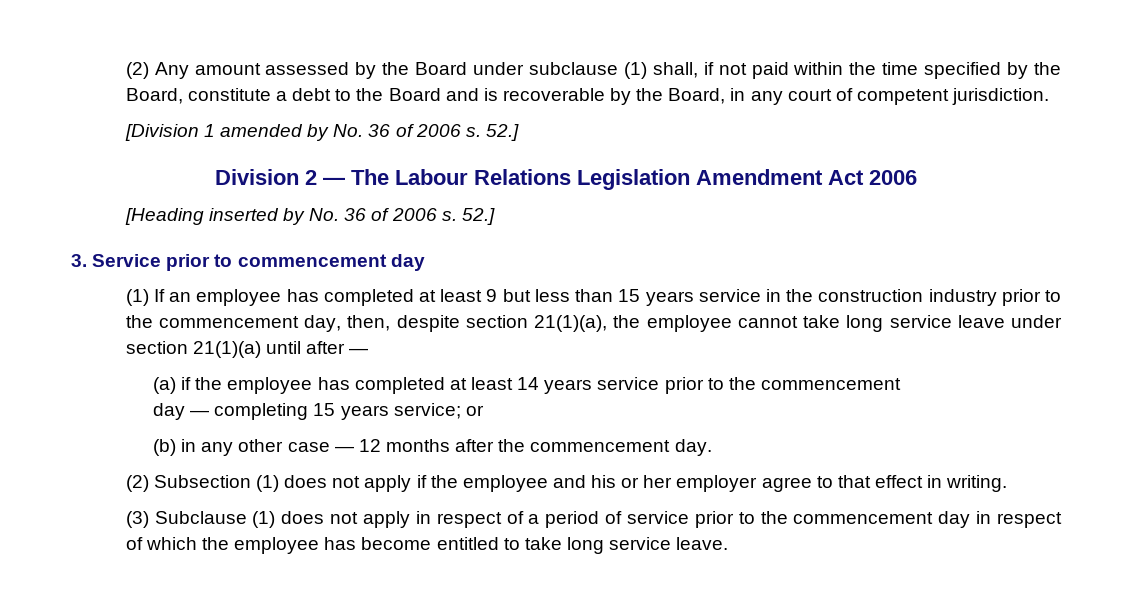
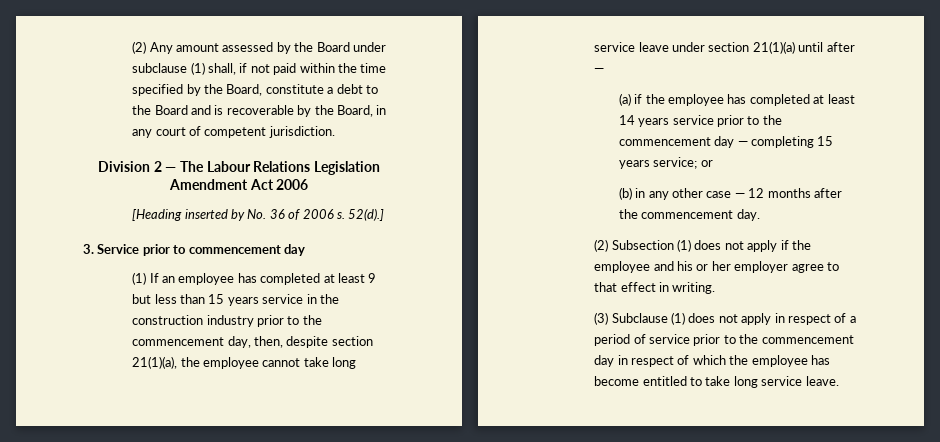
- [Division 1 amended by No. 36 of 2006 s. 52.]
- [Heading inserted by No. 36 of 2006 s. 52.]
+ [Heading inserted by No. 36 of 2006 s. 52(d).]
- (a) if the employee has completed at least 14 years service prior to the commencement
- day — completing 15 years service; or
+ (a) if the employee has completed at least 14 years service prior to the commencement day — completing 15 years service; or

